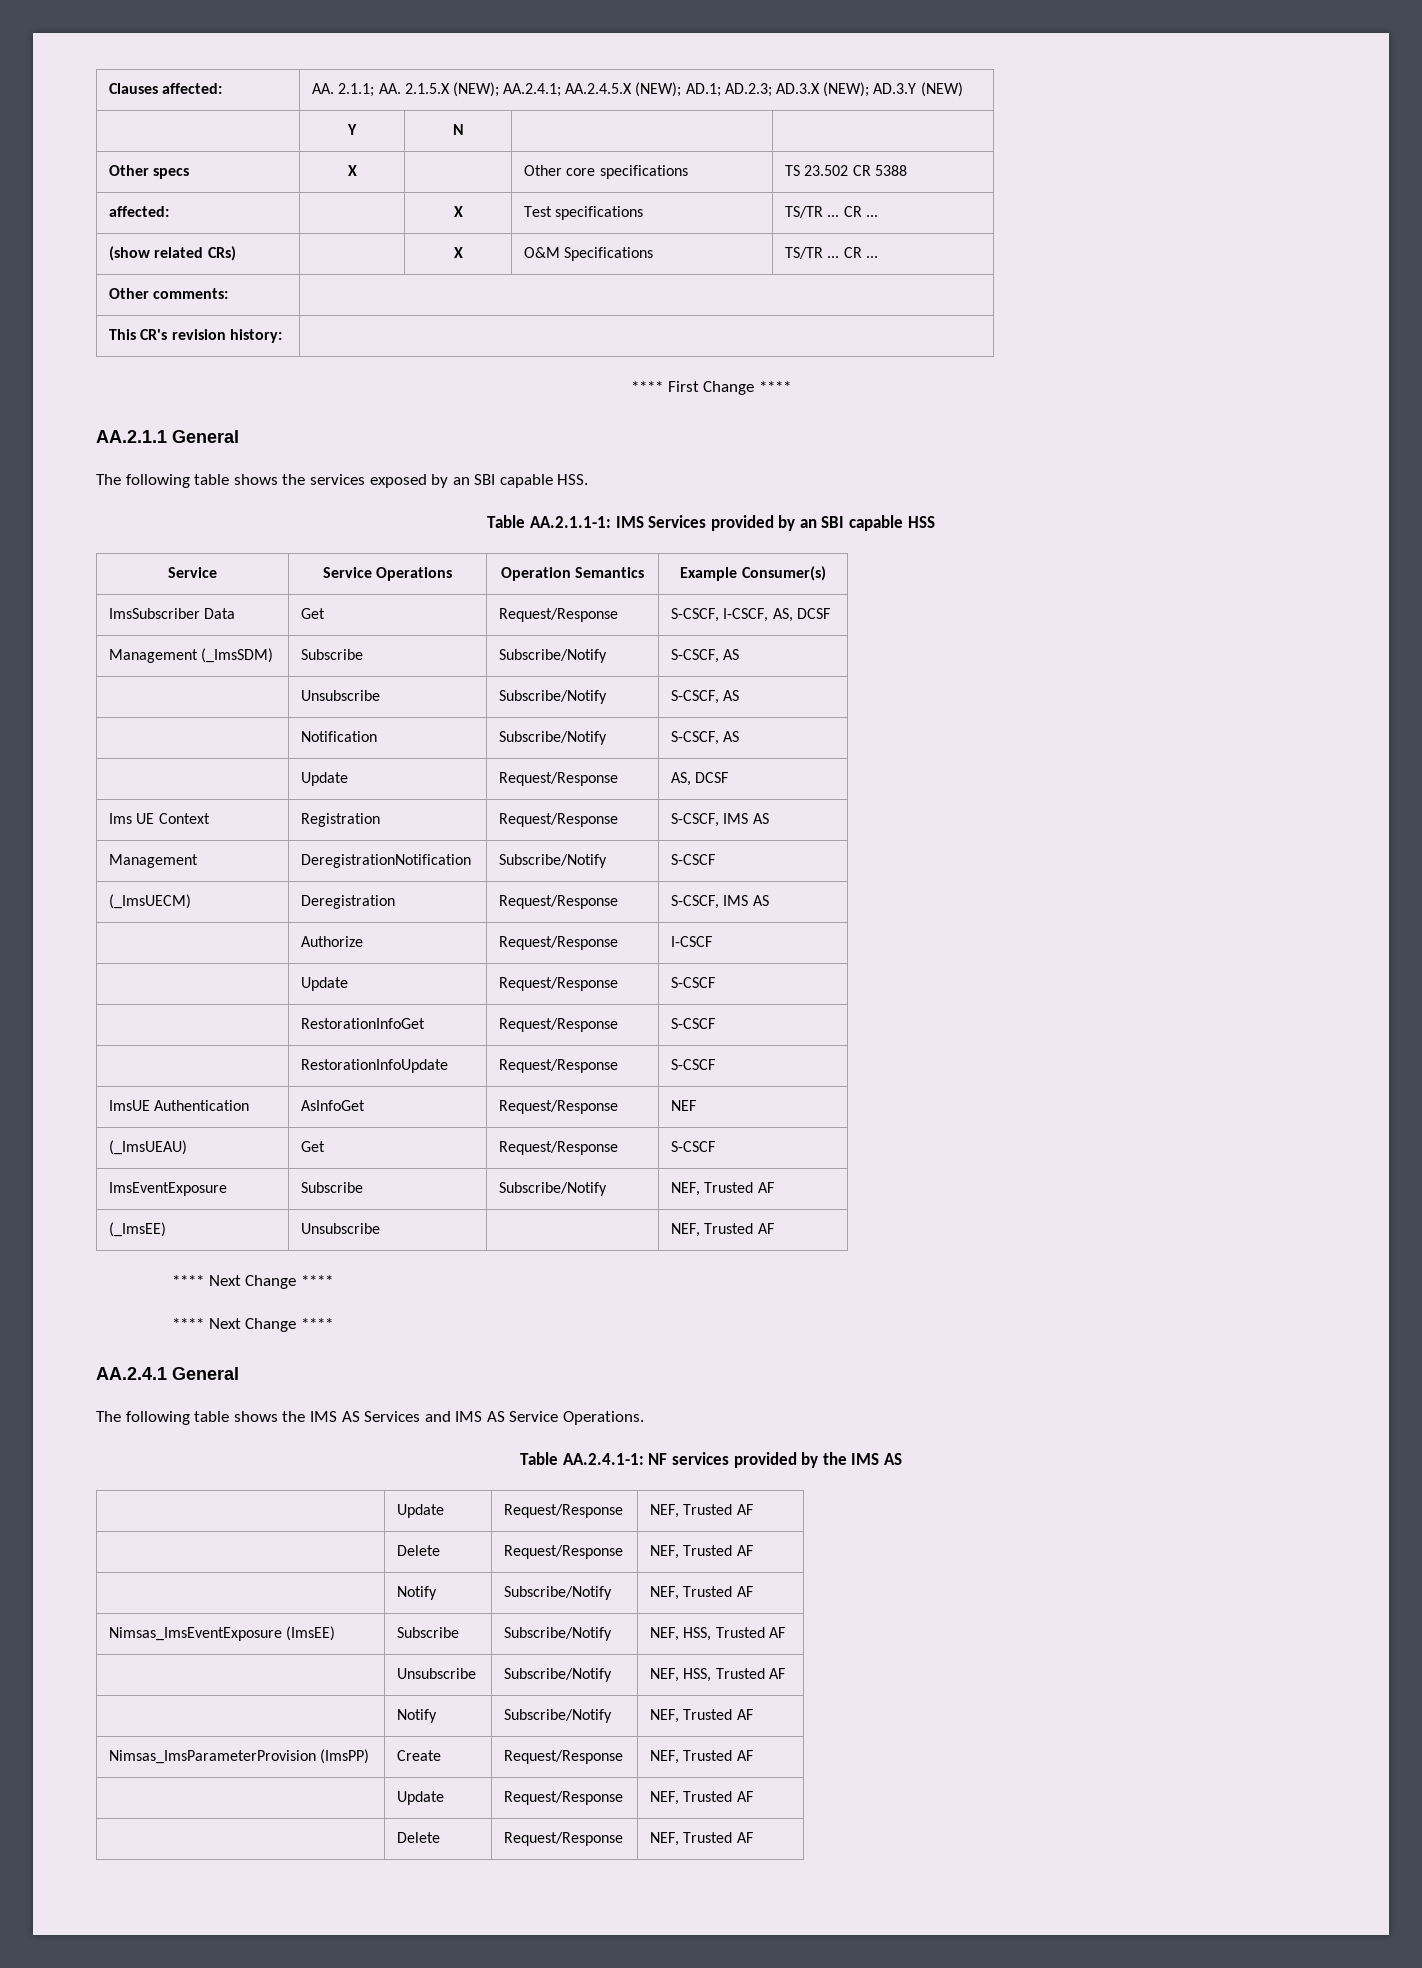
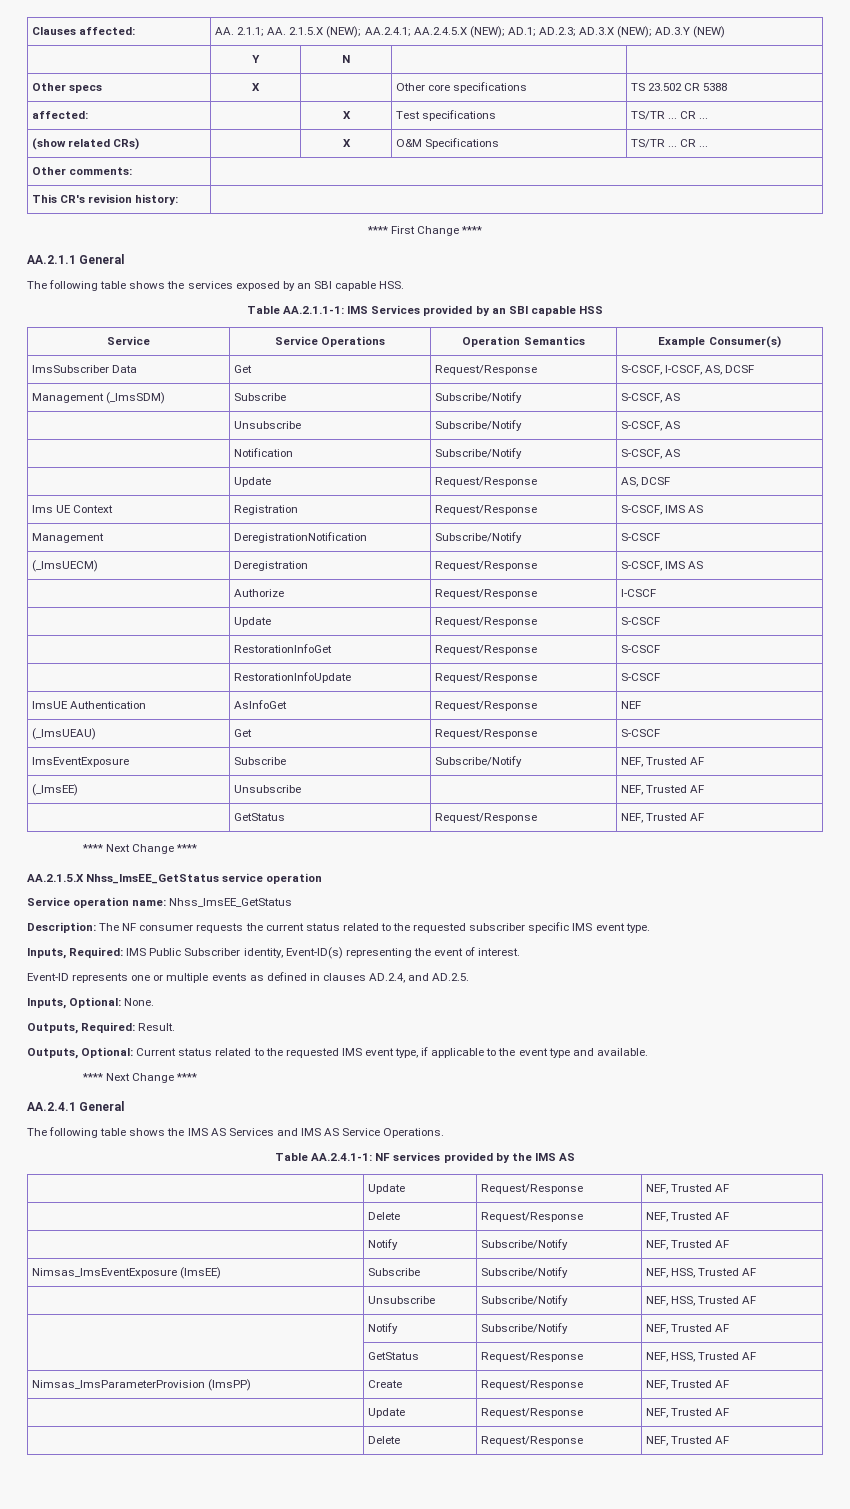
  (_ImsEE) | Unsubscribe | | NEF, Trusted AF
+ | GetStatus | Request/Response | NEF, Trusted AF
  **** Next Change ****
+ AA.2.1.5.X Nhss_ImsEE_GetStatus service operation
+ Service operation name: Nhss_ImsEE_GetStatus
+ Description: The NF consumer requests the current status related to the requested subscriber specific IMS event type.
+ Inputs, Required: IMS Public Subscriber identity, Event-ID(s) representing the event of interest.
+ Event-ID represents one or multiple events as defined in clauses AD.2.4, and AD.2.5.
+ Inputs, Optional: None.
+ Outputs, Required: Result.
+ Outputs, Optional: Current status related to the requested IMS event type, if applicable to the event type and available.
+ | GetStatus | Request/Response | NEF, HSS, Trusted AF

